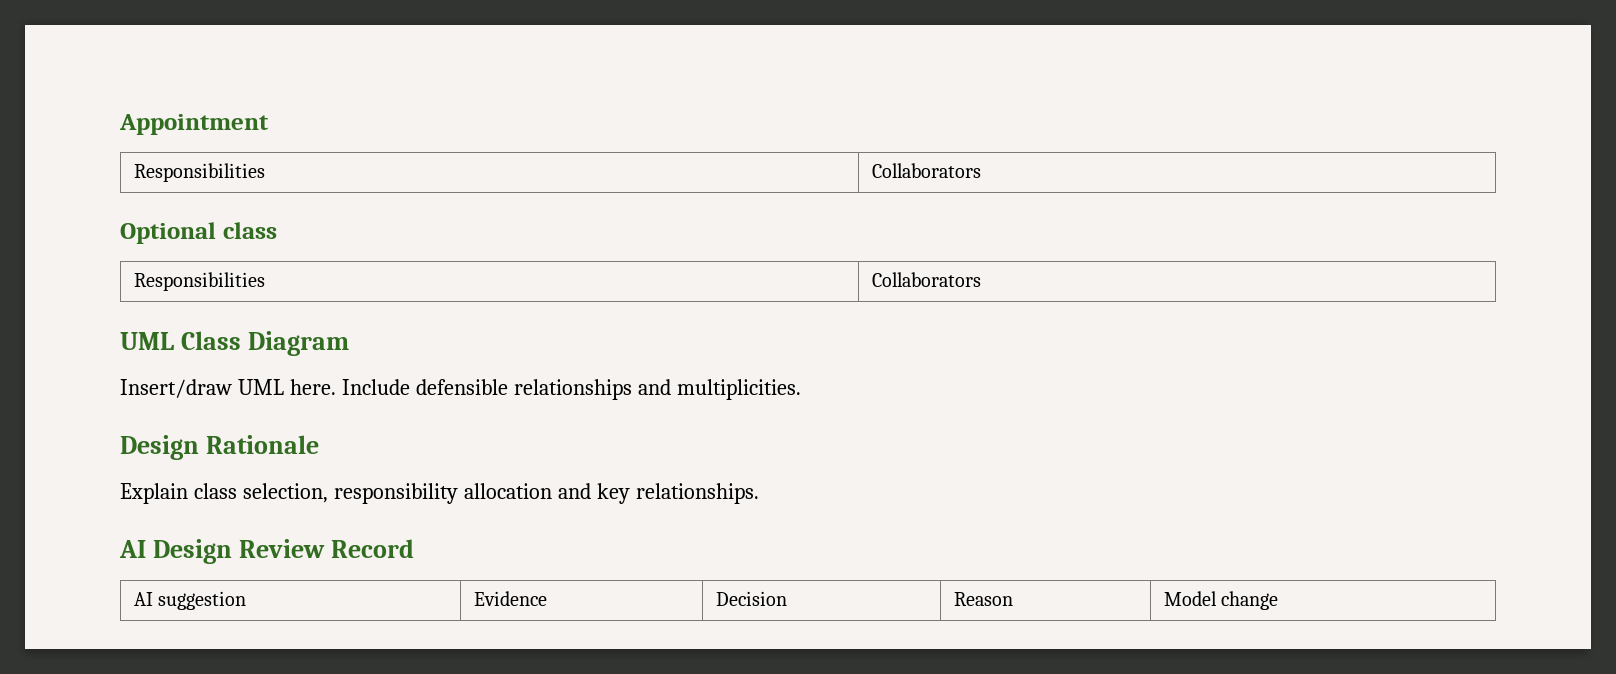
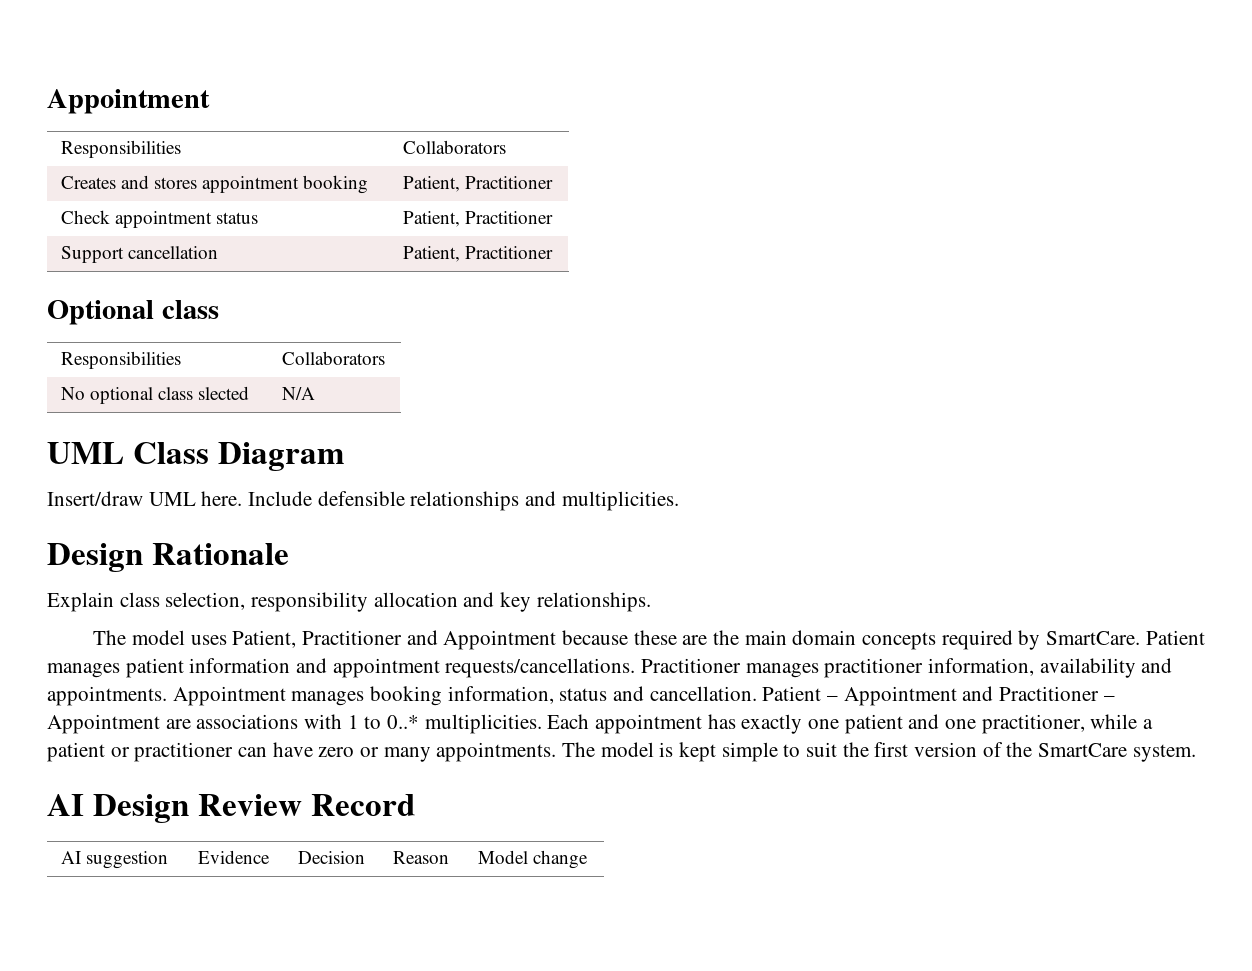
+ Creates and stores appointment booking | Patient, Practitioner
+ Check appointment status | Patient, Practitioner
+ Support cancellation | Patient, Practitioner
+ No optional class slected | N/A
+ The model uses Patient, Practitioner and Appointment because these are the main domain concepts required by SmartCare. Patient manages patient information and appointment requests/cancellations. Practitioner manages practitioner information, availability and appointments. Appointment manages booking information, status and cancellation. Patient – Appointment and Practitioner – Appointment are associations with 1 to 0..* multiplicities. Each appointment has exactly one patient and one practitioner, while a patient or practitioner can have zero or many appointments. The model is kept simple to suit the first version of the SmartCare system.

